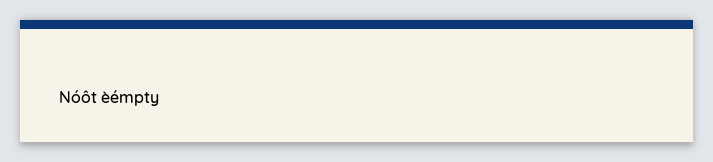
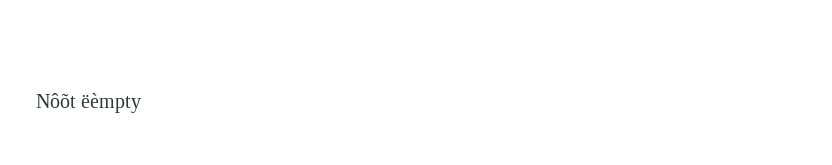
- Nóôt èémpty
+ Nôõt ëèmpty

